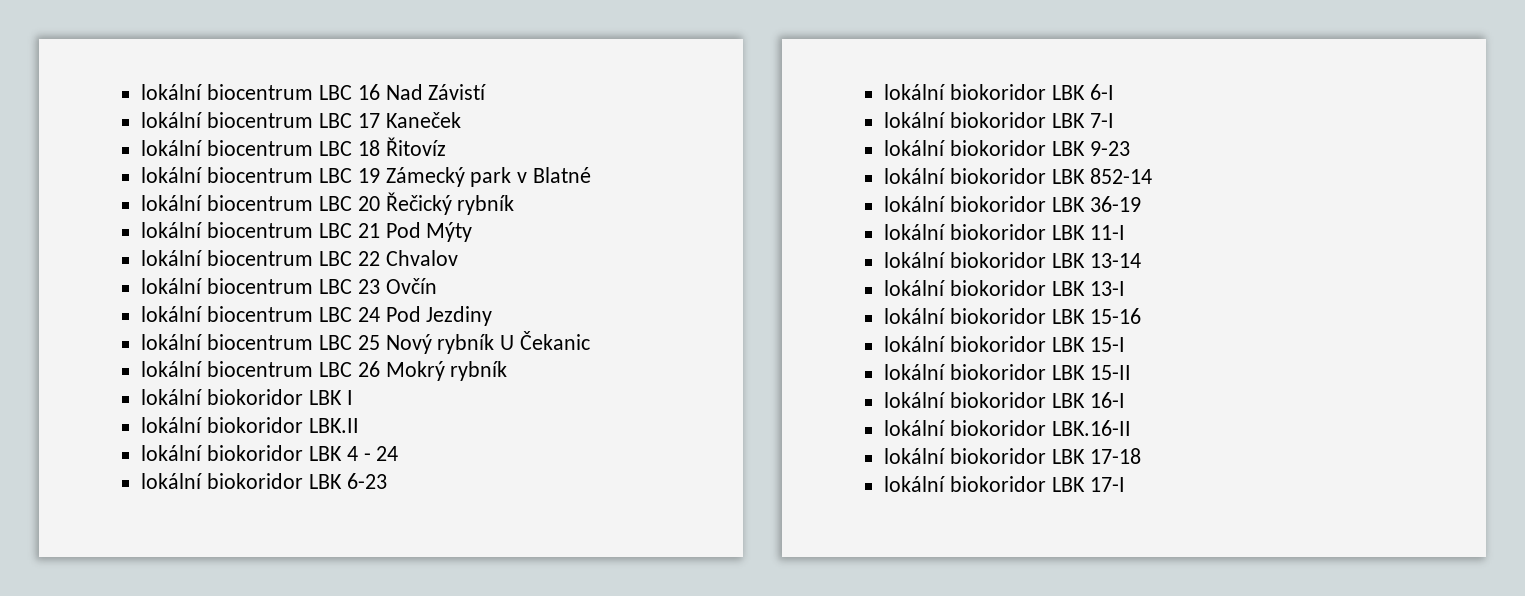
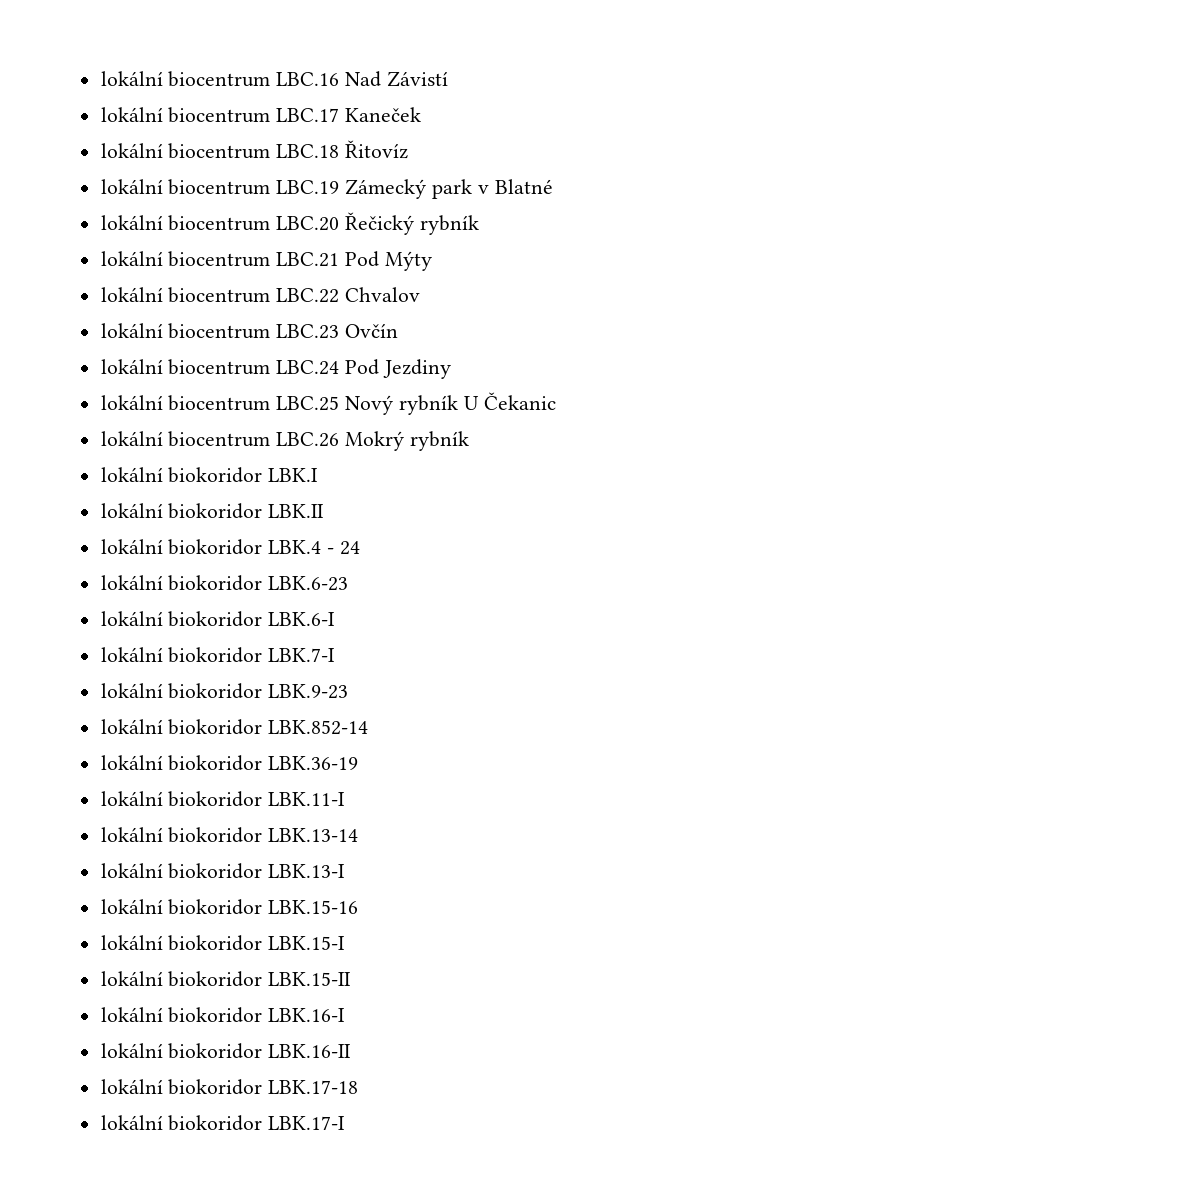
- lokální biocentrum LBC 16 Nad Závistí
+ lokální biocentrum LBC.16 Nad Závistí
- lokální biocentrum LBC 17 Kaneček
+ lokální biocentrum LBC.17 Kaneček
- lokální biocentrum LBC 18 Řitovíz
+ lokální biocentrum LBC.18 Řitovíz
- lokální biocentrum LBC 19 Zámecký park v Blatné
+ lokální biocentrum LBC.19 Zámecký park v Blatné
- lokální biocentrum LBC 20 Řečický rybník
+ lokální biocentrum LBC.20 Řečický rybník
- lokální biocentrum LBC 21 Pod Mýty
+ lokální biocentrum LBC.21 Pod Mýty
- lokální biocentrum LBC 22 Chvalov
+ lokální biocentrum LBC.22 Chvalov
- lokální biocentrum LBC 23 Ovčín
+ lokální biocentrum LBC.23 Ovčín
- lokální biocentrum LBC 24 Pod Jezdiny
+ lokální biocentrum LBC.24 Pod Jezdiny
- lokální biocentrum LBC 25 Nový rybník U Čekanic
+ lokální biocentrum LBC.25 Nový rybník U Čekanic
- lokální biocentrum LBC 26 Mokrý rybník
+ lokální biocentrum LBC.26 Mokrý rybník
- lokální biokoridor LBK I
+ lokální biokoridor LBK.I
- lokální biokoridor LBK 4 - 24
+ lokální biokoridor LBK.4 - 24
- lokální biokoridor LBK 6-23
- lokální biokoridor LBK 6-I
- lokální biokoridor LBK 7-I
- lokální biokoridor LBK 9-23
- lokální biokoridor LBK 852-14
- lokální biokoridor LBK 36-19
- lokální biokoridor LBK 11-I
- lokální biokoridor LBK 13-14
- lokální biokoridor LBK 13-I
- lokální biokoridor LBK 15-16
- lokální biokoridor LBK 15-I
- lokální biokoridor LBK 15-II
- lokální biokoridor LBK 16-I
+ lokální biokoridor LBK.6-23
+ lokální biokoridor LBK.6-I
+ lokální biokoridor LBK.7-I
+ lokální biokoridor LBK.9-23
+ lokální biokoridor LBK.852-14
+ lokální biokoridor LBK.36-19
+ lokální biokoridor LBK.11-I
+ lokální biokoridor LBK.13-14
+ lokální biokoridor LBK.13-I
+ lokální biokoridor LBK.15-16
+ lokální biokoridor LBK.15-I
+ lokální biokoridor LBK.15-II
+ lokální biokoridor LBK.16-I
- lokální biokoridor LBK 17-18
- lokální biokoridor LBK 17-I
+ lokální biokoridor LBK.17-18
+ lokální biokoridor LBK.17-I

